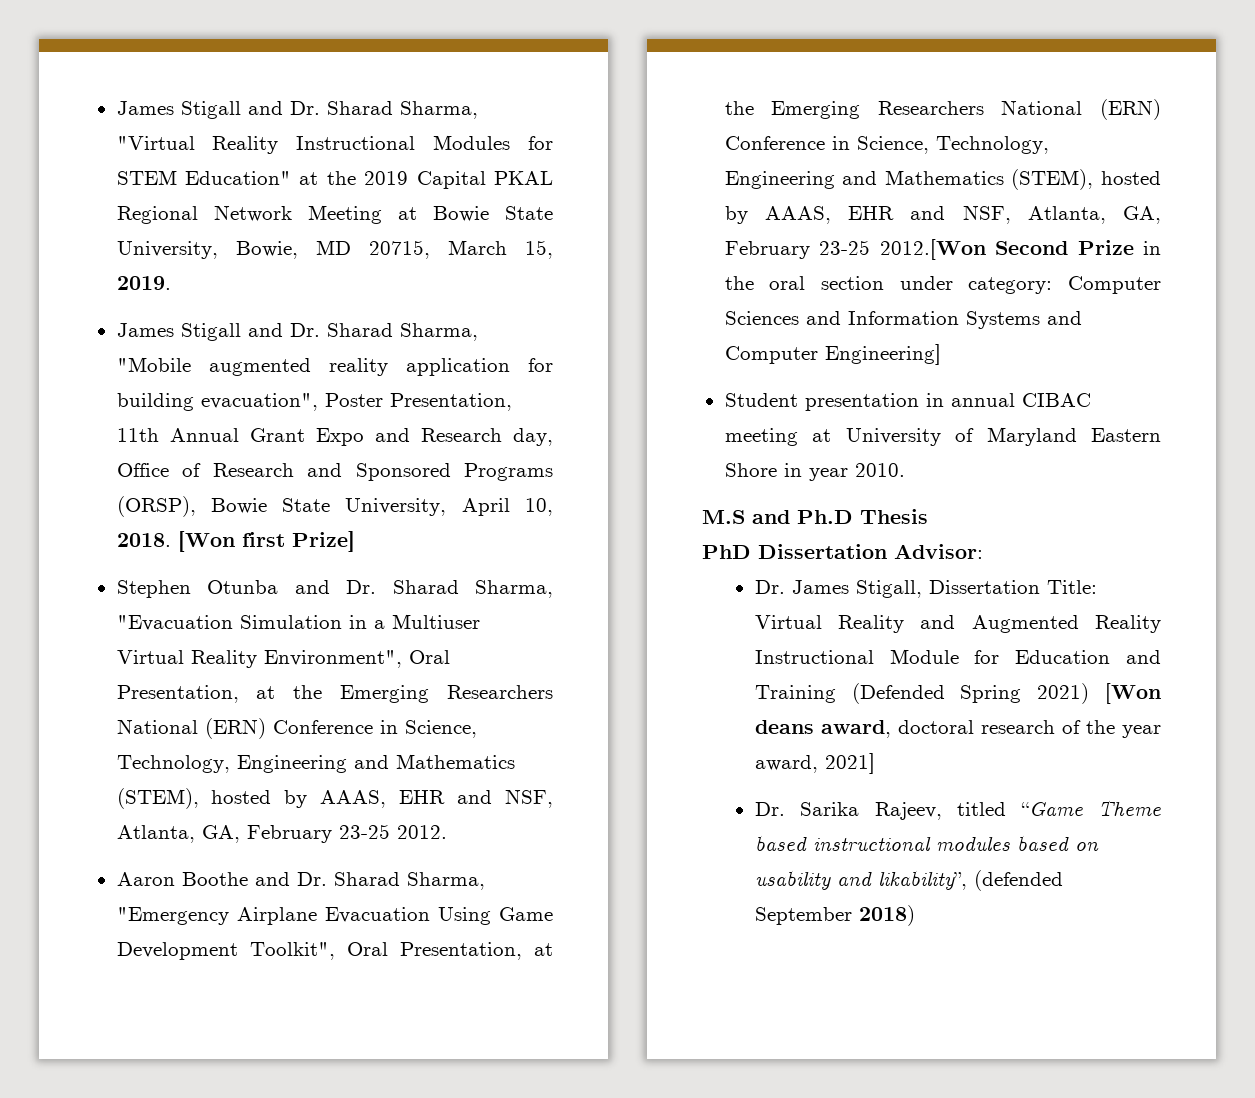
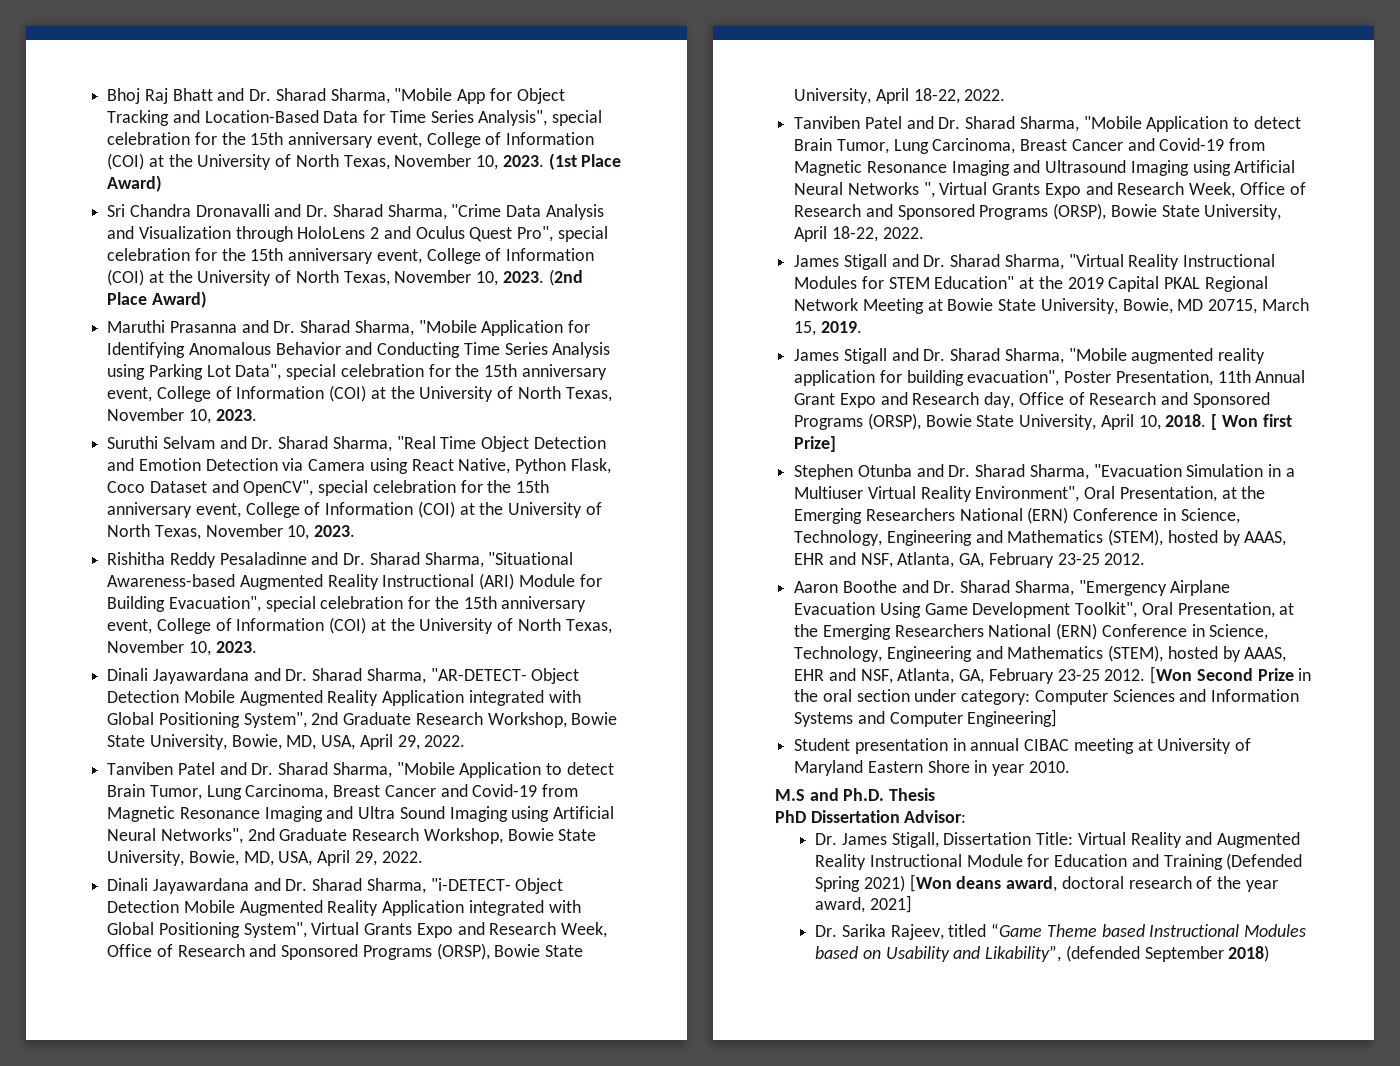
+ Bhoj Raj Bhatt and Dr. Sharad Sharma, "Mobile App for Object Tracking and Location-Based Data for Time Series Analysis", special celebration for the 15th anniversary event, College of Information (COI) at the University of North Texas, November 10, 2023. (1st Place Award)
+ Sri Chandra Dronavalli and Dr. Sharad Sharma, "Crime Data Analysis and Visualization through HoloLens 2 and Oculus Quest Pro", special celebration for the 15th anniversary event, College of Information (COI) at the University of North Texas, November 10, 2023. (2nd Place Award)
+ Maruthi Prasanna and Dr. Sharad Sharma, "Mobile Application for Identifying Anomalous Behavior and Conducting Time Series Analysis using Parking Lot Data", special celebration for the 15th anniversary event, College of Information (COI) at the University of North Texas, November 10, 2023.
+ Suruthi Selvam and Dr. Sharad Sharma, "Real Time Object Detection and Emotion Detection via Camera using React Native, Python Flask, Coco Dataset and OpenCV", special celebration for the 15th anniversary event, College of Information (COI) at the University of North Texas, November 10, 2023.
+ Rishitha Reddy Pesaladinne and Dr. Sharad Sharma, "Situational Awareness-based Augmented Reality Instructional (ARI) Module for Building Evacuation", special celebration for the 15th anniversary event, College of Information (COI) at the University of North Texas, November 10, 2023.
+ Dinali Jayawardana and Dr. Sharad Sharma, "AR-DETECT- Object Detection Mobile Augmented Reality Application integrated with Global Positioning System", 2nd Graduate Research Workshop, Bowie State University, Bowie, MD, USA, April 29, 2022.
+ Tanviben Patel and Dr. Sharad Sharma, "Mobile Application to detect Brain Tumor, Lung Carcinoma, Breast Cancer and Covid-19 from Magnetic Resonance Imaging and Ultra Sound Imaging using Artificial Neural Networks", 2nd Graduate Research Workshop, Bowie State University, Bowie, MD, USA, April 29, 2022.
+ Dinali Jayawardana and Dr. Sharad Sharma, "i-DETECT- Object Detection Mobile Augmented Reality Application integrated with Global Positioning System", Virtual Grants Expo and Research Week, Office of Research and Sponsored Programs (ORSP), Bowie State University, April 18-22, 2022.
+ Tanviben Patel and Dr. Sharad Sharma, "Mobile Application to detect Brain Tumor, Lung Carcinoma, Breast Cancer and Covid-19 from Magnetic Resonance Imaging and Ultrasound Imaging using Artificial Neural Networks ", Virtual Grants Expo and Research Week, Office of Research and Sponsored Programs (ORSP), Bowie State University, April 18-22, 2022.
- [Won first Prize]
+ [ Won first Prize]
- Aaron Boothe and Dr. Sharad Sharma, "Emergency Airplane Evacuation Using Game Development Toolkit", Oral Presentation, at the Emerging Researchers National (ERN) Conference in Science, Technology, Engineering and Mathematics (STEM), hosted by AAAS, EHR and NSF, Atlanta, GA, February 23-25 2012.[Won Second Prize in the oral section under category: Computer Sciences and Information Systems and Computer Engineering]
+ Aaron Boothe and Dr. Sharad Sharma, "Emergency Airplane Evacuation Using Game Development Toolkit", Oral Presentation, at the Emerging Researchers National (ERN) Conference in Science, Technology, Engineering and Mathematics (STEM), hosted by AAAS, EHR and NSF, Atlanta, GA, February 23-25 2012. [Won Second Prize in the oral section under category: Computer Sciences and Information Systems and Computer Engineering]
- M.S and Ph.D Thesis
+ M.S and Ph.D. Thesis
- Dr. Sarika Rajeev, titled “Game Theme based instructional modules based on usability and likability”, (defended September 2018)
+ Dr. Sarika Rajeev, titled “Game Theme based Instructional Modules based on Usability and Likability”, (defended September 2018)

